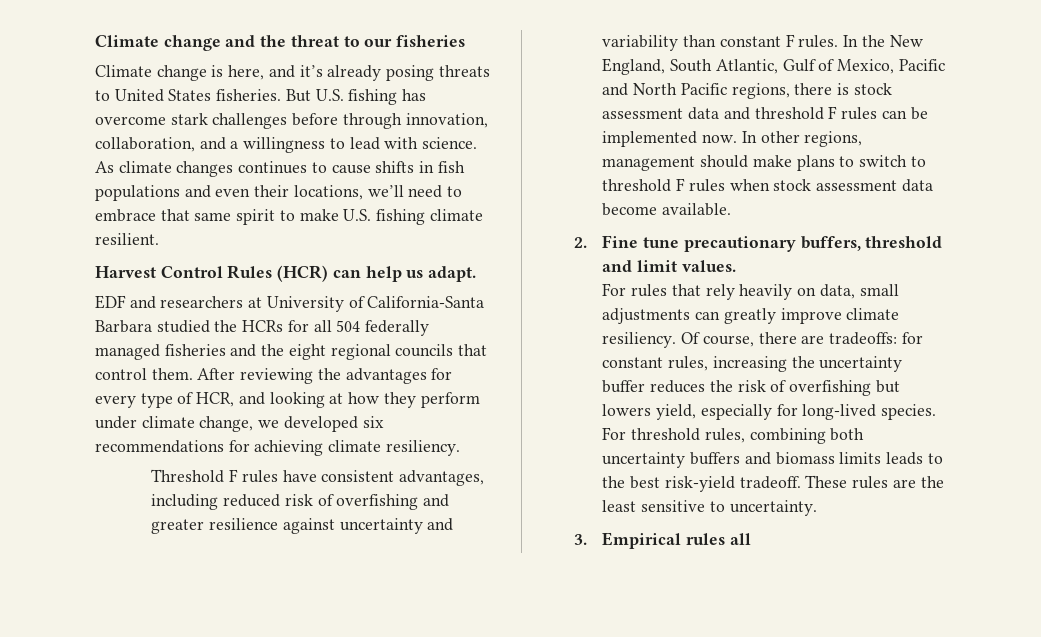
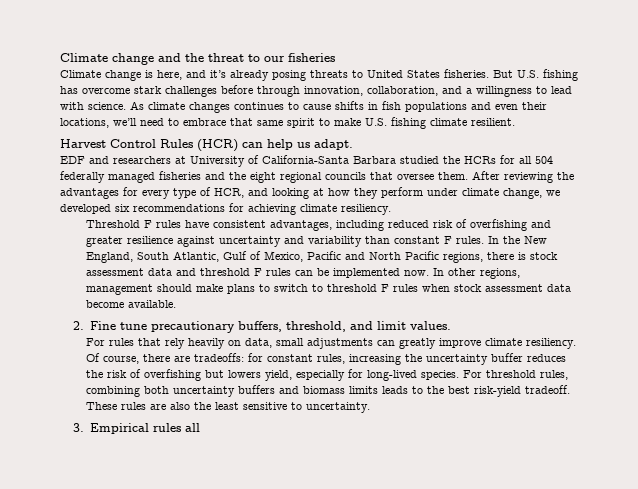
- EDF and researchers at University of California-Santa Barbara studied the HCRs for all 504 federally managed fisheries and the eight regional councils that control them.
+ EDF and researchers at University of California-Santa Barbara studied the HCRs for all 504 federally managed fisheries and the eight regional councils that oversee them.
- 2. Fine tune precautionary buffers, threshold and limit values.
+ 2. Fine tune precautionary buffers, threshold, and limit values.
- These rules are the least sensitive to uncertainty.
+ These rules are also the least sensitive to uncertainty.

